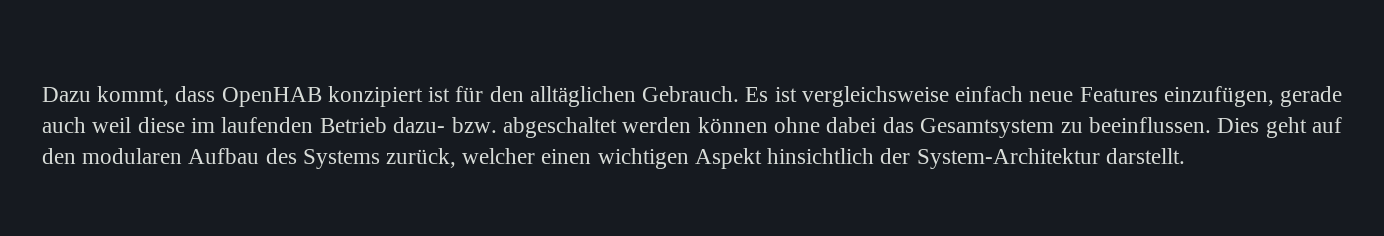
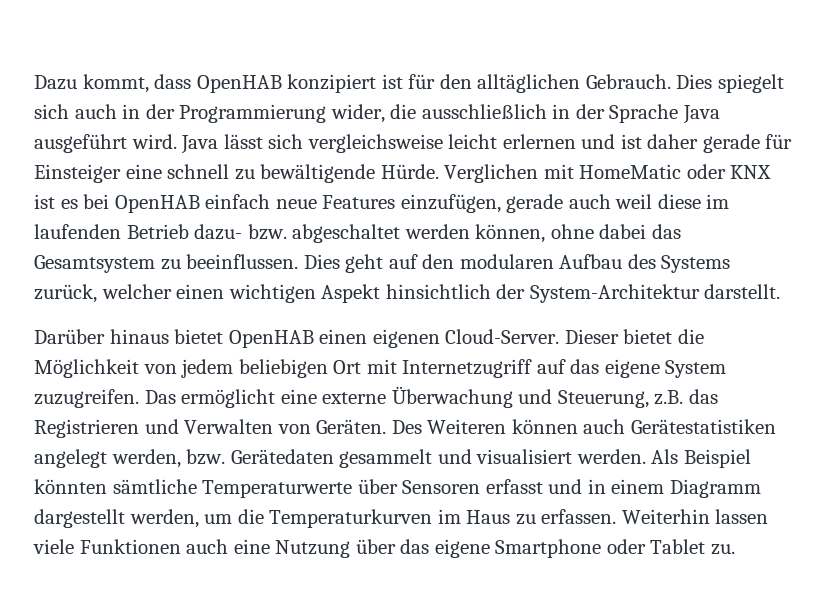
- Es ist vergleichsweise einfach neue Features einzufügen, gerade auch weil diese im laufenden Betrieb dazu- bzw. abgeschaltet werden können ohne dabei das Gesamtsystem zu beeinflussen.
+ Dies spiegelt sich auch in der Programmierung wider, die ausschließlich in der Sprache Java ausgeführt wird. Java lässt sich vergleichsweise leicht erlernen und ist daher gerade für Einsteiger eine schnell zu bewältigende Hürde. Verglichen mit HomeMatic oder KNX ist es bei OpenHAB einfach neue Features einzufügen, gerade auch weil diese im laufenden Betrieb dazu- bzw. abgeschaltet werden können, ohne dabei das Gesamtsystem zu beeinflussen.
+ Darüber hinaus bietet OpenHAB einen eigenen Cloud-Server. Dieser bietet die Möglichkeit von jedem beliebigen Ort mit Internetzugriff auf das eigene System zuzugreifen. Das ermöglicht eine externe Überwachung und Steuerung, z.B. das Registrieren und Verwalten von Geräten. Des Weiteren können auch Gerätestatistiken angelegt werden, bzw. Gerätedaten gesammelt und visualisiert werden. Als Beispiel könnten sämtliche Temperaturwerte über Sensoren erfasst und in einem Diagramm dargestellt werden, um die Temperaturkurven im Haus zu erfassen. Weiterhin lassen viele Funktionen auch eine Nutzung über das eigene Smartphone oder Tablet zu.

